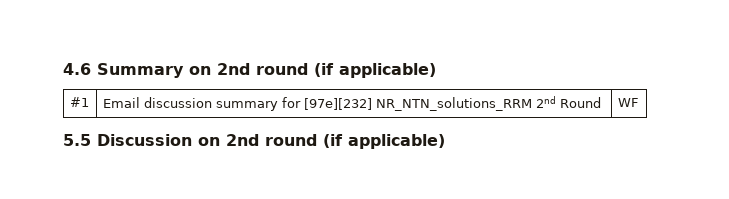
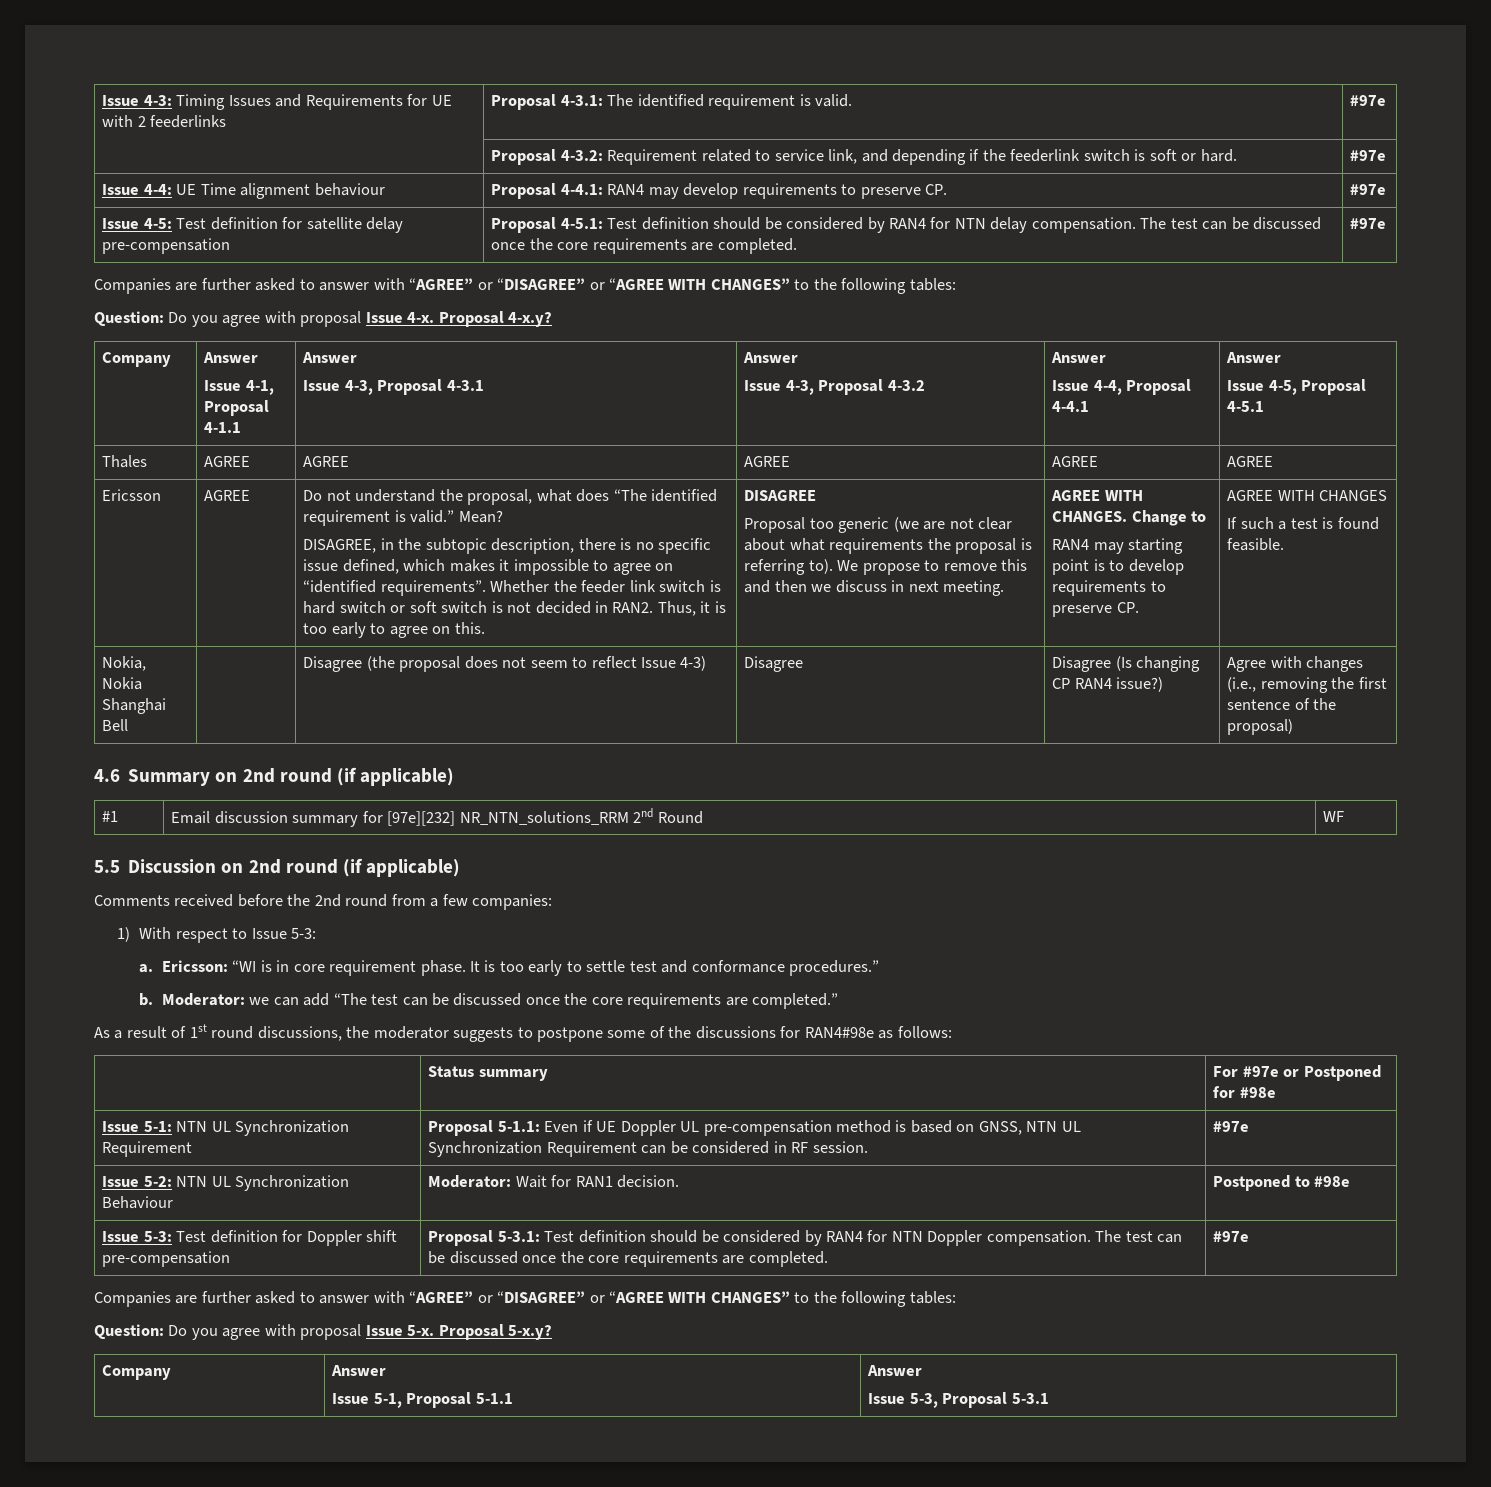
+ Issue 4-3: Timing Issues and Requirements for UE with 2 feederlinks | Proposal 4-3.1: The identified requirement is valid. | #97e
+ | Proposal 4-3.2: Requirement related to service link, and depending if the feederlink switch is soft or hard. | #97e
+ Issue 4-4: UE Time alignment behaviour | Proposal 4-4.1: RAN4 may develop requirements to preserve CP. | #97e
+ Issue 4-5: Test definition for satellite delay pre-compensation | Proposal 4-5.1: Test definition should be considered by RAN4 for NTN delay compensation. The test can be discussed once the core requirements are completed. | #97e
+ Companies are further asked to answer with “AGREE” or “DISAGREE” or “AGREE WITH CHANGES” to the following tables:
+ Question: Do you agree with proposal Issue 4-x. Proposal 4-x.y?
+ Company | Answer
+ Issue 4-1, Proposal 4-1.1 | Answer
+ Issue 4-3, Proposal 4-3.1 | Answer
+ Issue 4-3, Proposal 4-3.2 | Answer
+ Issue 4-4, Proposal 4-4.1 | Answer
+ Issue 4-5, Proposal 4-5.1
+ Thales | AGREE | AGREE | AGREE | AGREE | AGREE
+ Ericsson | AGREE | Do not understand the proposal, what does “The identified requirement is valid.” Mean?
+ DISAGREE, in the subtopic description, there is no specific issue defined, which makes it impossible to agree on “identified requirements”. Whether the feeder link switch is hard switch or soft switch is not decided in RAN2. Thus, it is too early to agree on this. | DISAGREE
+ Proposal too generic (we are not clear about what requirements the proposal is referring to). We propose to remove this and then we discuss in next meeting. | AGREE WITH CHANGES. Change to
+ RAN4 may starting point is to develop requirements to preserve CP. | AGREE WITH CHANGES
+ If such a test is found feasible.
+ Nokia, Nokia Shanghai Bell | | Disagree (the proposal does not seem to reflect Issue 4-3) | Disagree | Disagree (Is changing CP RAN4 issue?) | Agree with changes (i.e., removing the first sentence of the proposal)
+ Comments received before the 2nd round from a few companies:
+ 1) With respect to Issue 5-3:
+ a. Ericsson: “WI is in core requirement phase. It is too early to settle test and conformance procedures.”
+ b. Moderator: we can add “The test can be discussed once the core requirements are completed.”
+ As a result of 1st round discussions, the moderator suggests to postpone some of the discussions for RAN4#98e as follows:
+ | Status summary | For #97e or Postponed for #98e
+ Issue 5-1: NTN UL Synchronization Requirement | Proposal 5-1.1: Even if UE Doppler UL pre-compensation method is based on GNSS, NTN UL Synchronization Requirement can be considered in RF session. | #97e
+ Issue 5-2: NTN UL Synchronization Behaviour | Moderator: Wait for RAN1 decision. | Postponed to #98e
+ Issue 5-3: Test definition for Doppler shift pre-compensation | Proposal 5-3.1: Test definition should be considered by RAN4 for NTN Doppler compensation. The test can be discussed once the core requirements are completed. | #97e
+ Companies are further asked to answer with “AGREE” or “DISAGREE” or “AGREE WITH CHANGES” to the following tables:
+ Question: Do you agree with proposal Issue 5-x. Proposal 5-x.y?
+ Company | Answer
+ Issue 5-1, Proposal 5-1.1 | Answer
+ Issue 5-3, Proposal 5-3.1

